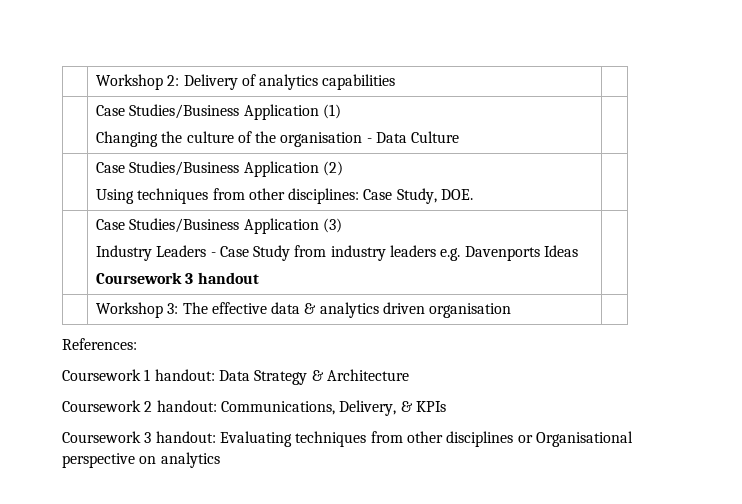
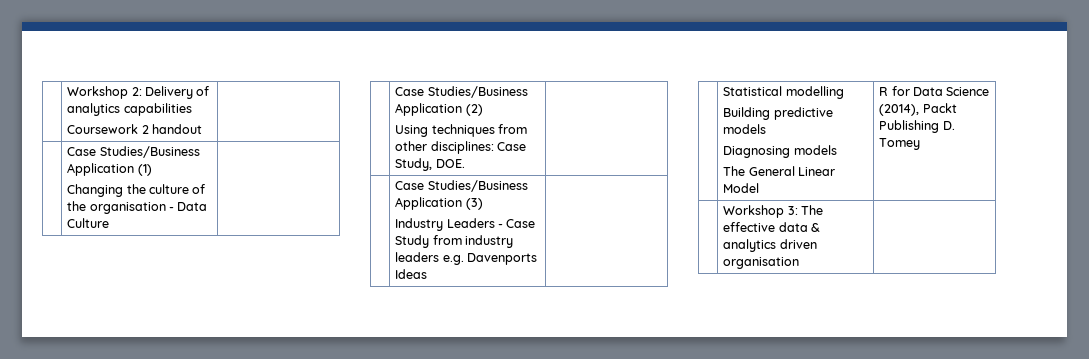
- | Workshop 2: Delivery of analytics capabilities |
+ | Workshop 2: Delivery of analytics capabilities
+ Coursework 2 handout |
  | Case Studies/Business Application (3)
- Industry Leaders - Case Study from industry leaders e.g. Davenports Ideas
- Coursework 3 handout |
+ Industry Leaders - Case Study from industry leaders e.g. Davenports Ideas |
+ | Statistical modelling
+ Building predictive models
+ Diagnosing models
+ The General Linear Model | R for Data Science (2014), Packt Publishing D. Tomey
- References:
- Coursework 1 handout: Data Strategy & Architecture
- Coursework 2 handout: Communications, Delivery, & KPIs
- Coursework 3 handout: Evaluating techniques from other disciplines or Organisational perspective on analytics

